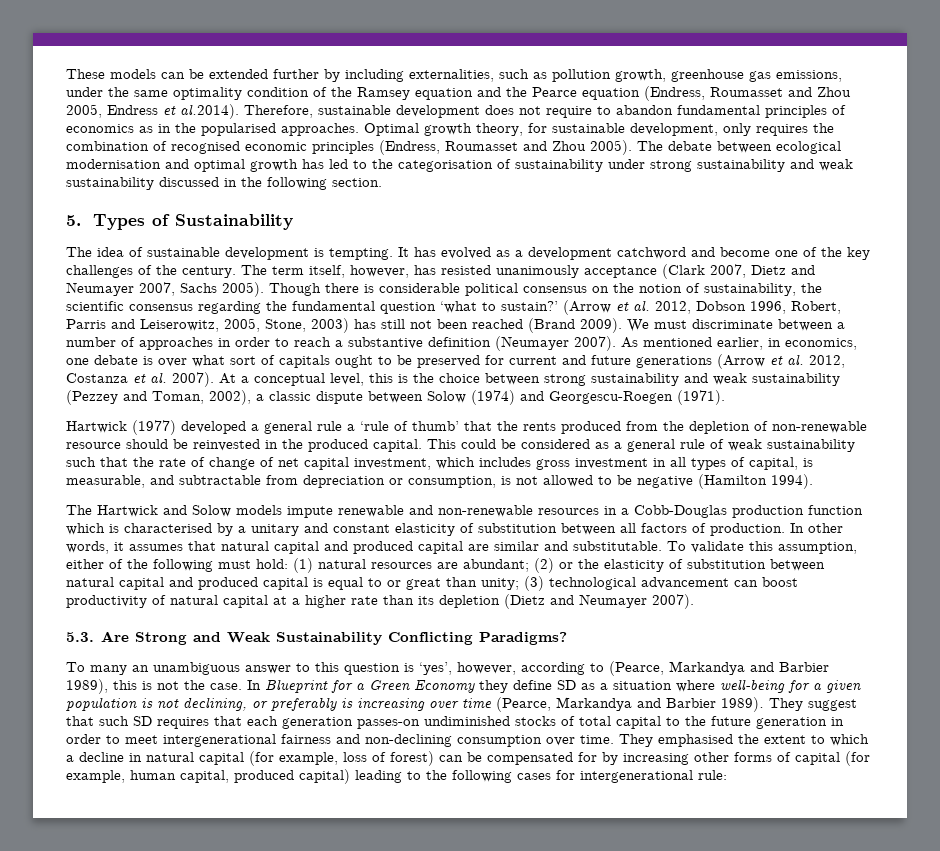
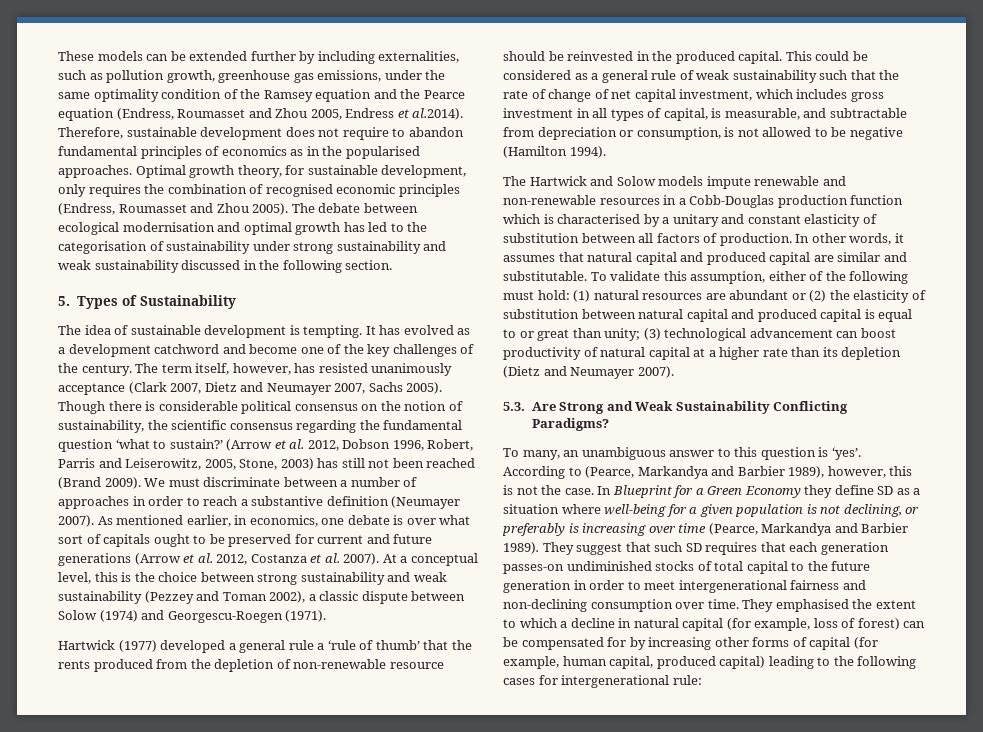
- At a conceptual level, this is the choice between strong sustainability and weak sustainability (Pezzey and Toman, 2002), a classic dispute between Solow (1974) and Georgescu-Roegen (1971).
+ At a conceptual level, this is the choice between strong sustainability and weak sustainability (Pezzey and Toman 2002), a classic dispute between Solow (1974) and Georgescu-Roegen (1971).
- To validate this assumption, either of the following must hold: (1) natural resources are abundant; (2) or the elasticity of substitution between natural capital and produced capital is equal to or great than unity; (3) technological advancement can boost productivity of natural capital at a higher rate than its depletion (Dietz and Neumayer 2007).
+ To validate this assumption, either of the following must hold: (1) natural resources are abundant or (2) the elasticity of substitution between natural capital and produced capital is equal to or great than unity; (3) technological advancement can boost productivity of natural capital at a higher rate than its depletion (Dietz and Neumayer 2007).
- To many an unambiguous answer to this question is ‘yes’, however, according to (Pearce, Markandya and Barbier 1989), this is not the case.
+ To many, an unambiguous answer to this question is ‘yes’. According to (Pearce, Markandya and Barbier 1989), however, this is not the case.

